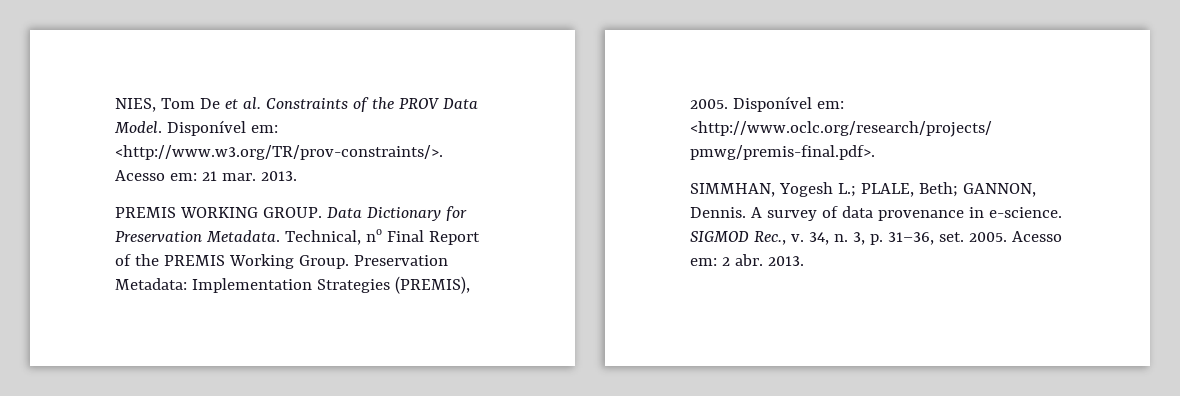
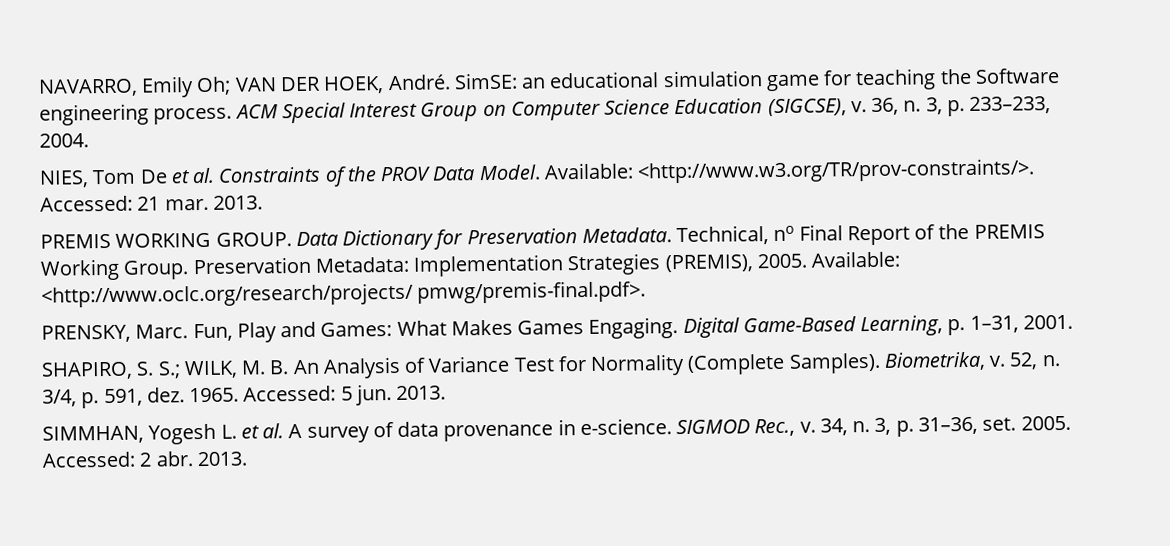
+ NAVARRO, Emily Oh; VAN DER HOEK, André. SimSE: an educational simulation game for teaching the Software engineering process. ACM Special Interest Group on Computer Science Education (SIGCSE), v. 36, n. 3, p. 233–233, 2004.
- Disponível em: <http://www.w3.org/TR/prov-constraints/>. Acesso em: 21 mar.
+ Available: <http://www.w3.org/TR/prov-constraints/>. Accessed: 21 mar.
- Disponível em: <http://www.oclc.org/research/projects/ pmwg/premis-final.pdf>.
+ Available: <http://www.oclc.org/research/projects/ pmwg/premis-final.pdf>.
- SIMMHAN, Yogesh L.; PLALE, Beth; GANNON, Dennis. A survey of data provenance in e-science.
+ PRENSKY, Marc. Fun, Play and Games: What Makes Games Engaging. Digital Game-Based Learning, p. 1–31, 2001.
+ SHAPIRO, S. S.; WILK, M. B. An Analysis of Variance Test for Normality (Complete Samples). Biometrika, v. 52, n. 3/4, p. 591, dez. 1965. Accessed: 5 jun. 2013.
+ SIMMHAN, Yogesh L. et al. A survey of data provenance in e-science.
- Acesso em: 2 abr.
+ Accessed: 2 abr.

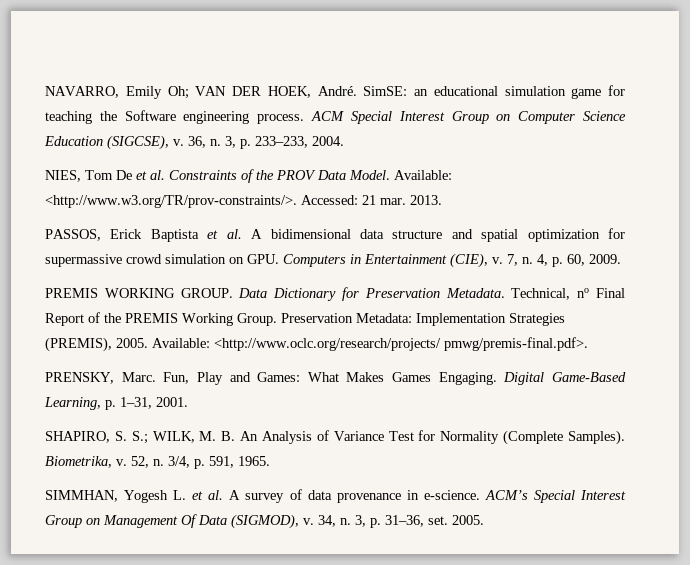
+ PASSOS, Erick Baptista et al. A bidimensional data structure and spatial optimization for supermassive crowd simulation on GPU. Computers in Entertainment (CIE), v. 7, n. 4, p. 60, 2009.
- 3/4, p. 591, dez. 1965. Accessed: 5 jun. 2013.
+ 3/4, p. 591, 1965.
- SIGMOD Rec., v.
+ ACM’s Special Interest Group on Management Of Data (SIGMOD), v.
- Accessed: 2 abr. 2013.

